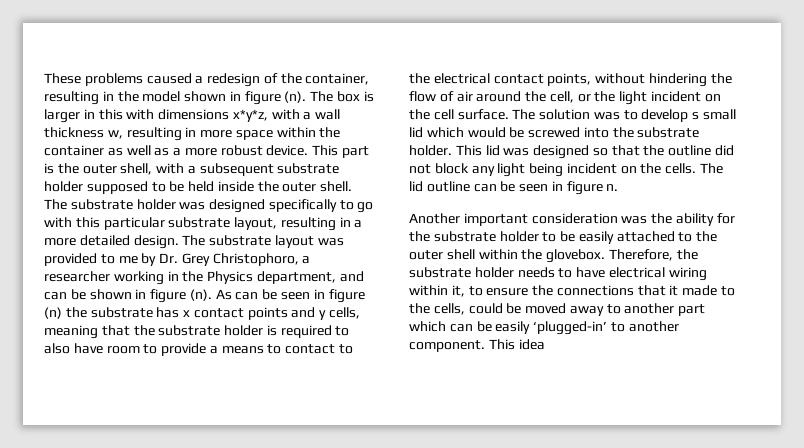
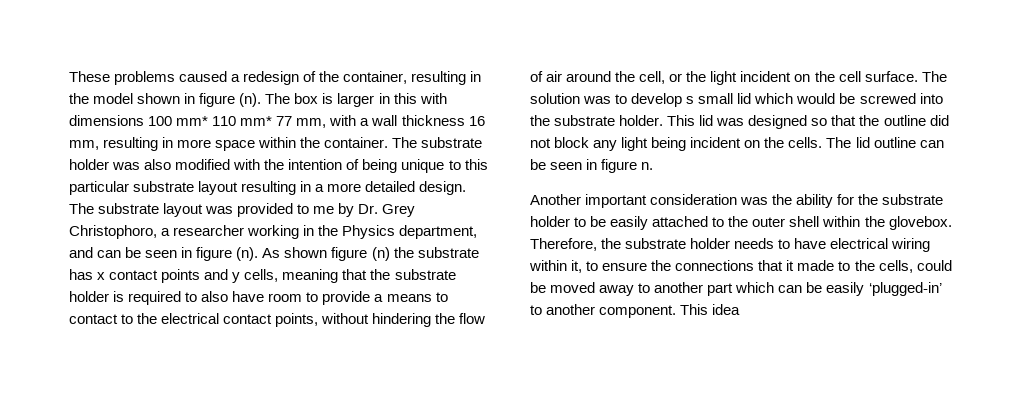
- The box is larger in this with dimensions x*y*z, with a wall thickness w, resulting in more space within the container as well as a more robust device. This part is the outer shell, with a subsequent substrate holder supposed to be held inside the outer shell. The substrate holder was designed specifically to go with this particular substrate layout, resulting in a more detailed design.
+ The box is larger in this with dimensions 100 mm* 110 mm* 77 mm, with a wall thickness 16 mm, resulting in more space within the container. The substrate holder was also modified with the intention of being unique to this particular substrate layout resulting in a more detailed design.
- The substrate layout was provided to me by Dr. Grey Christophoro, a researcher working in the Physics department, and can be shown in figure (n).
+ The substrate layout was provided to me by Dr. Grey Christophoro, a researcher working in the Physics department, and can be seen in figure (n).
- As can be seen in figure (n) the substrate has x contact points and y cells, meaning that the substrate holder is required to also have room to provide a means to contact to the electrical contact points, without hindering the flow of air around the cell, or the light incident on the cell surface.
+ As shown figure (n) the substrate has x contact points and y cells, meaning that the substrate holder is required to also have room to provide a means to contact to the electrical contact points, without hindering the flow of air around the cell, or the light incident on the cell surface.

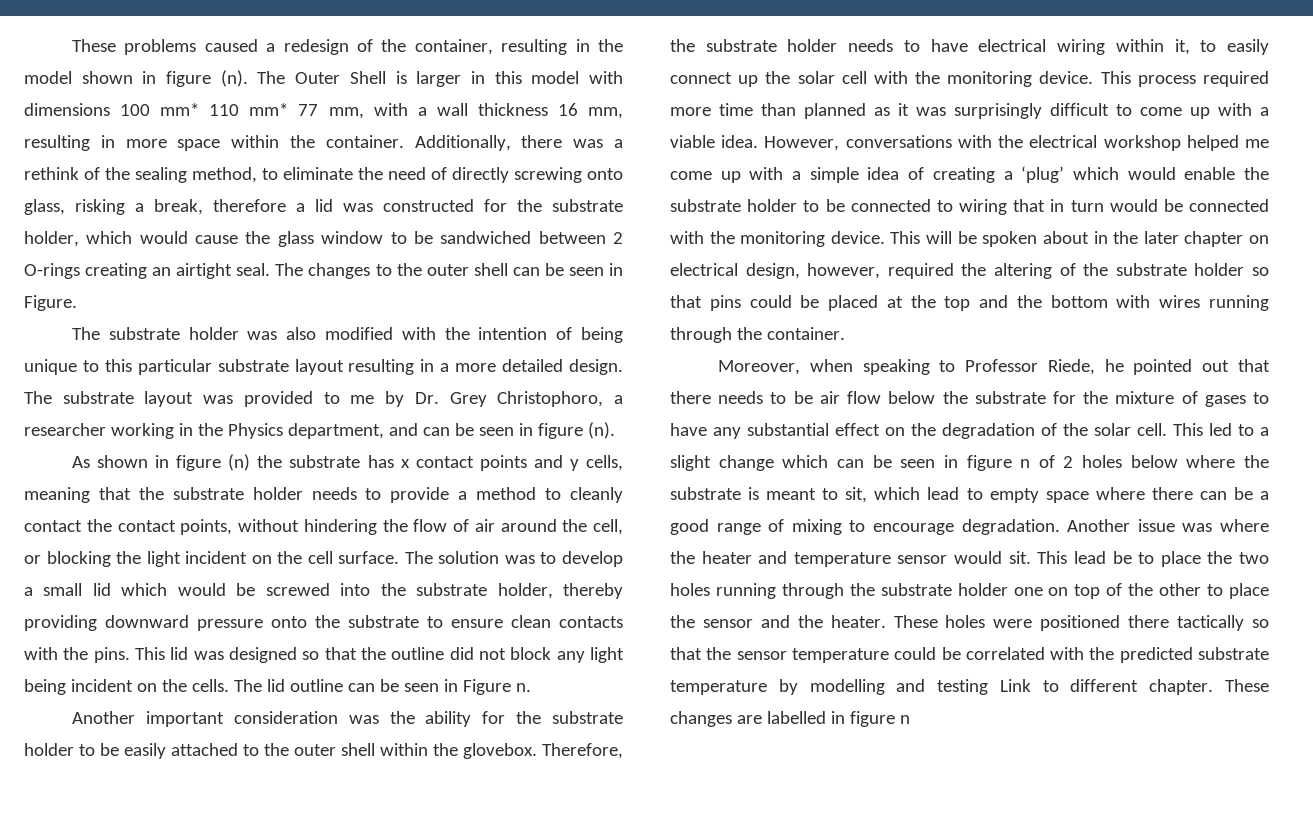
- The box is larger in this with dimensions 100 mm* 110 mm* 77 mm, with a wall thickness 16 mm, resulting in more space within the container. The substrate holder was also modified with the intention of being unique to this particular substrate layout resulting in a more detailed design.
+ The Outer Shell is larger in this model with dimensions 100 mm* 110 mm* 77 mm, with a wall thickness 16 mm, resulting in more space within the container. Additionally, there was a rethink of the sealing method, to eliminate the need of directly screwing onto glass, risking a break, therefore a lid was constructed for the substrate holder, which would cause the glass window to be sandwiched between 2 O-rings creating an airtight seal. The changes to the outer shell can be seen in Figure.
+ The substrate holder was also modified with the intention of being unique to this particular substrate layout resulting in a more detailed design.
- The substrate layout was provided to me by Dr. Grey Christophoro, a researcher working in the Physics department, and can be seen in figure (n). As shown figure (n) the substrate has x contact points and y cells, meaning that the substrate holder is required to also have room to provide a means to contact to the electrical contact points, without hindering the flow of air around the cell, or the light incident on the cell surface.
+ The substrate layout was provided to me by Dr. Grey Christophoro, a researcher working in the Physics department, and can be seen in figure (n).
+ As shown in figure (n) the substrate has x contact points and y cells, meaning that the substrate holder needs to provide a method to cleanly contact the contact points, without hindering the flow of air around the cell, or blocking the light incident on the cell surface.
- The solution was to develop s small lid which would be screwed into the substrate holder.
+ The solution was to develop a small lid which would be screwed into the substrate holder, thereby providing downward pressure onto the substrate to ensure clean contacts with the pins.
- The lid outline can be seen in figure n.
+ The lid outline can be seen in Figure n.
- Therefore, the substrate holder needs to have electrical wiring within it, to ensure the connections that it made to the cells, could be moved away to another part which can be easily ‘plugged-in’ to another component. This idea
+ Therefore, the substrate holder needs to have electrical wiring within it, to easily connect up the solar cell with the monitoring device. This process required more time than planned as it was surprisingly difficult to come up with a viable idea. However, conversations with the electrical workshop helped me come up with a simple idea of creating a ‘plug’ which would enable the substrate holder to be connected to wiring that in turn would be connected with the monitoring device. This will be spoken about in the later chapter on electrical design, however, required the altering of the substrate holder so that pins could be placed at the top and the bottom with wires running through the container.
+ Moreover, when speaking to Professor Riede, he pointed out that there needs to be air flow below the substrate for the mixture of gases to have any substantial effect on the degradation of the solar cell. This led to a slight change which can be seen in figure n of 2 holes below where the substrate is meant to sit, which lead to empty space where there can be a good range of mixing to encourage degradation. Another issue was where the heater and temperature sensor would sit. This lead be to place the two holes running through the substrate holder one on top of the other to place the sensor and the heater. These holes were positioned there tactically so that the sensor temperature could be correlated with the predicted substrate temperature by modelling and testing Link to different chapter. These changes are labelled in figure n

